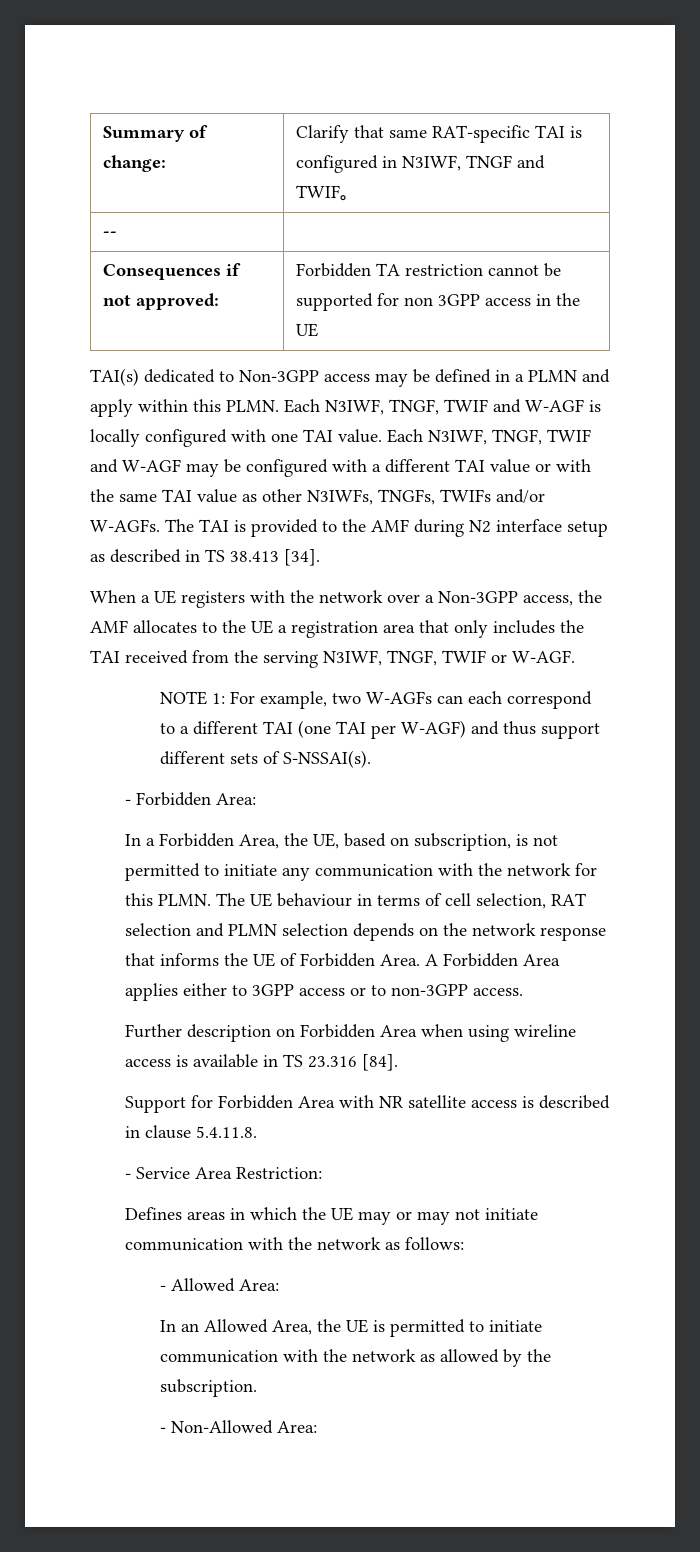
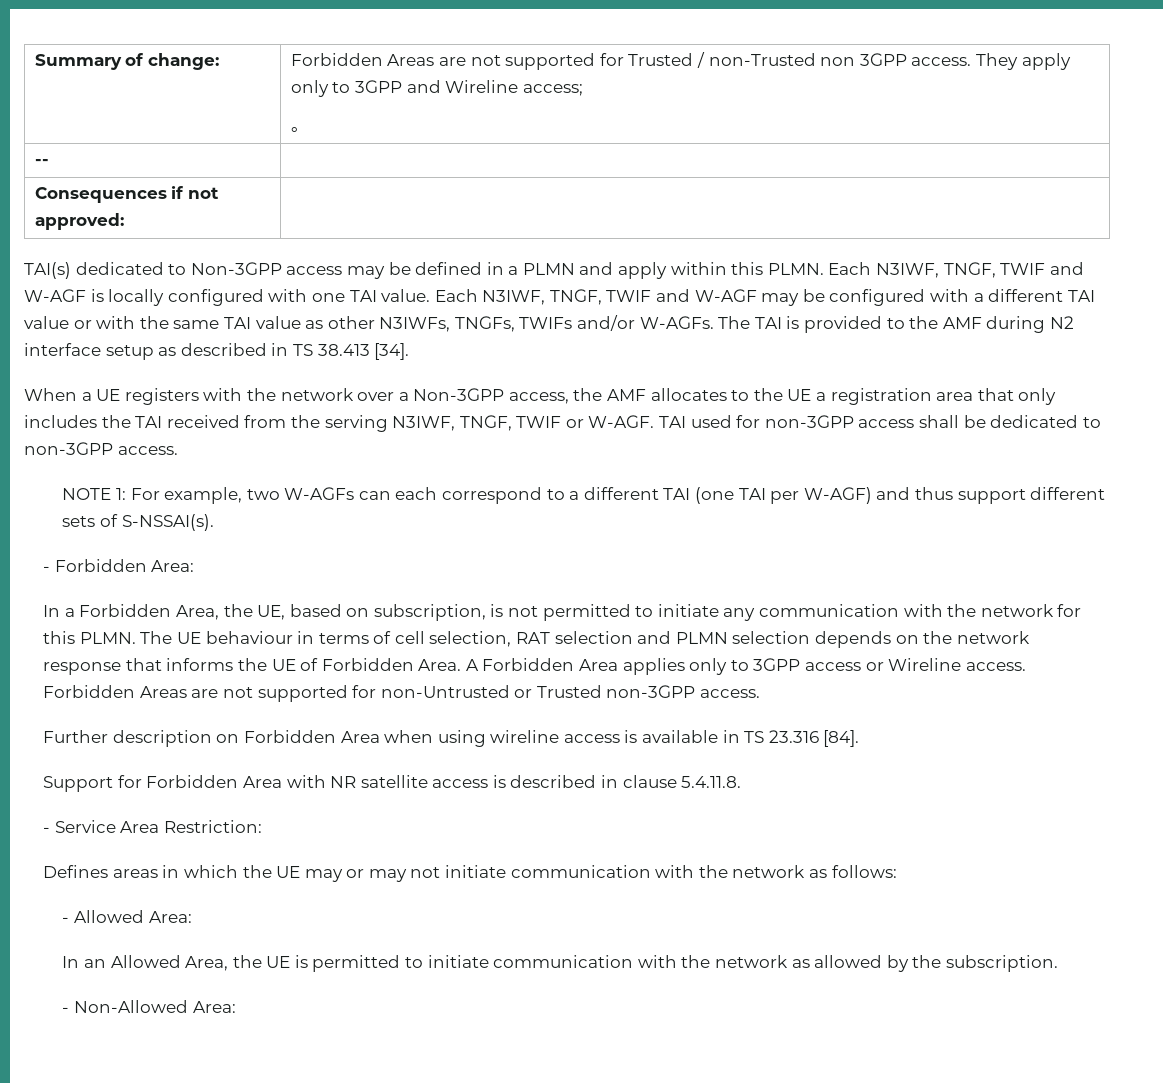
- Summary of change: | Clarify that same RAT-specific TAI is configured in N3IWF, TNGF and TWIF。
+ Summary of change: | Forbidden Areas are not supported for Trusted / non-Trusted non 3GPP access. They apply only to 3GPP and Wireline access;
+ 。
- Consequences if not approved: | Forbidden TA restriction cannot be supported for non 3GPP access in the UE
+ Consequences if not approved: |
+ TAI used for non-3GPP access shall be dedicated to non-3GPP access.
- A Forbidden Area applies either to 3GPP access or to non-3GPP access.
+ A Forbidden Area applies only to 3GPP access or Wireline access. Forbidden Areas are not supported for non-Untrusted or Trusted non-3GPP access.

